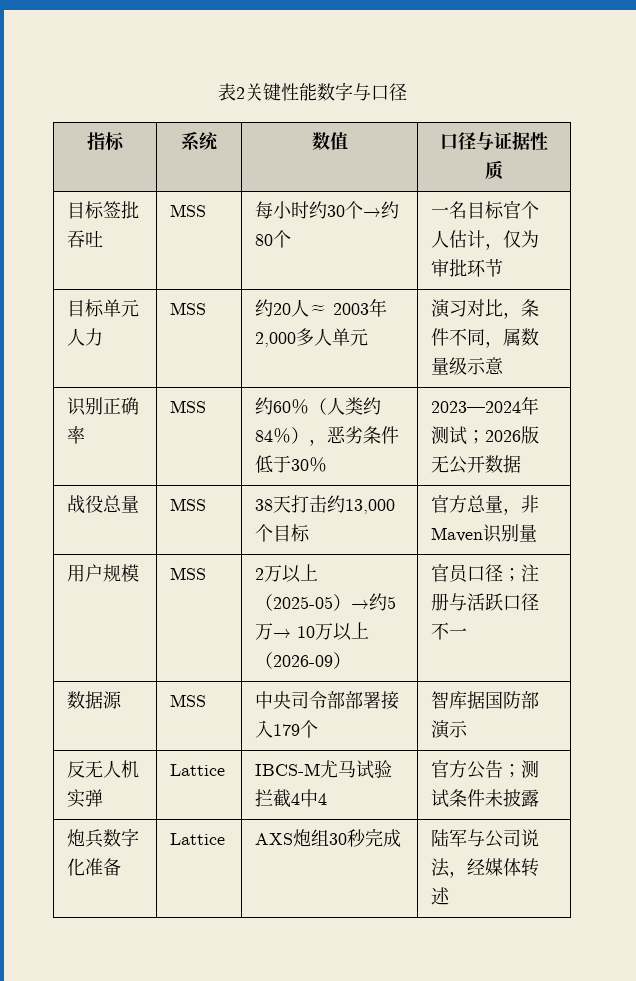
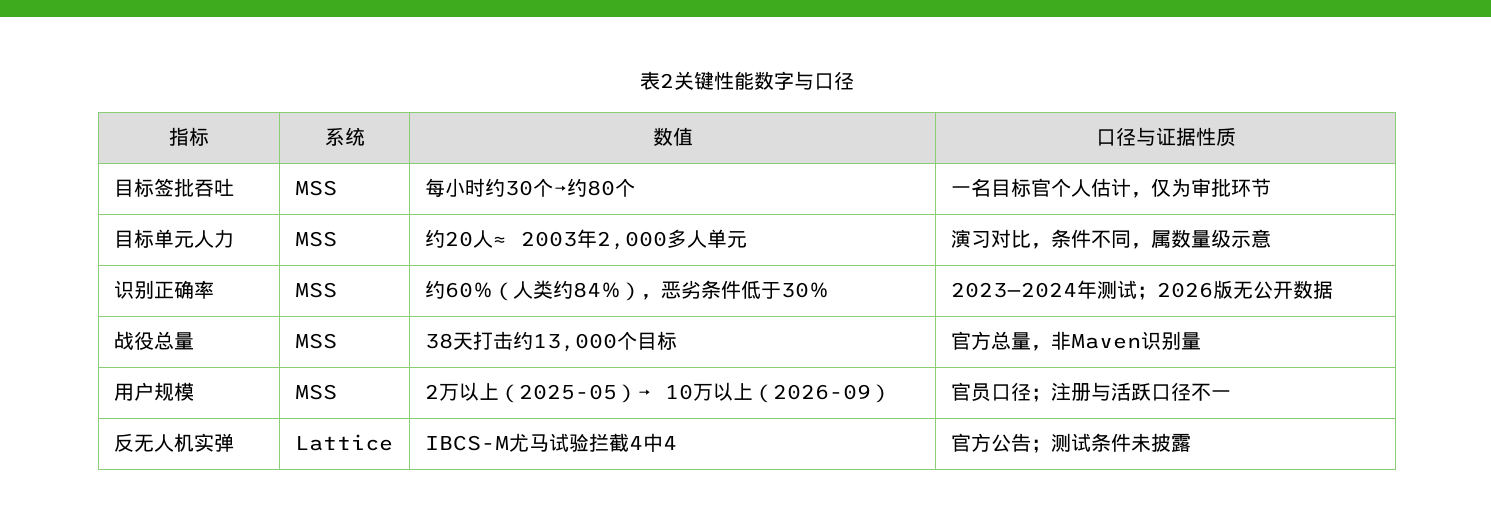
- 用户规模 | MSS | 2万以上（2025-05）→约5万→ 10万以上（2026-09） | 官员口径；注册与活跃口径不一
+ 用户规模 | MSS | 2万以上（2025-05）→ 10万以上（2026-09） | 官员口径；注册与活跃口径不一
- 数据源 | MSS | 中央司令部部署接入179个 | 智库据国防部演示
- 炮兵数字化准备 | Lattice | AXS炮组30秒完成 | 陆军与公司说法，经媒体转述

